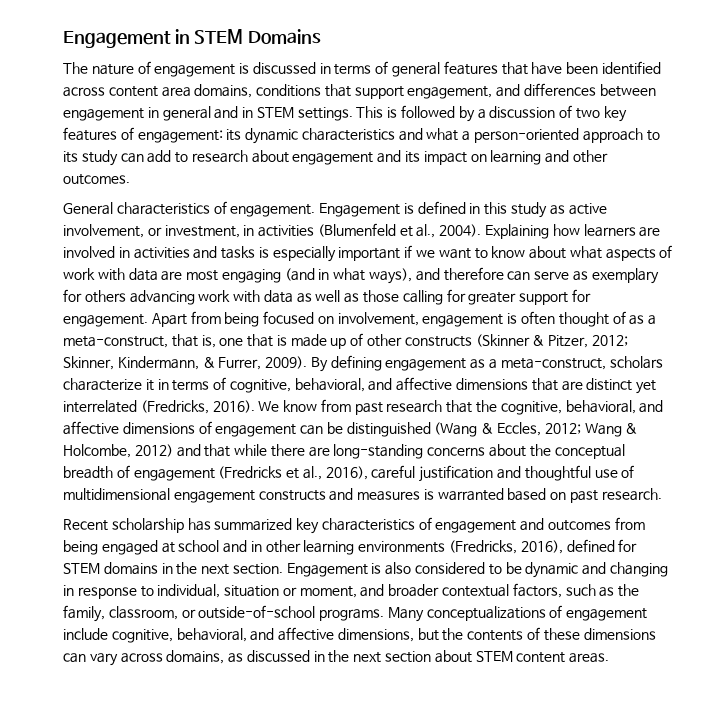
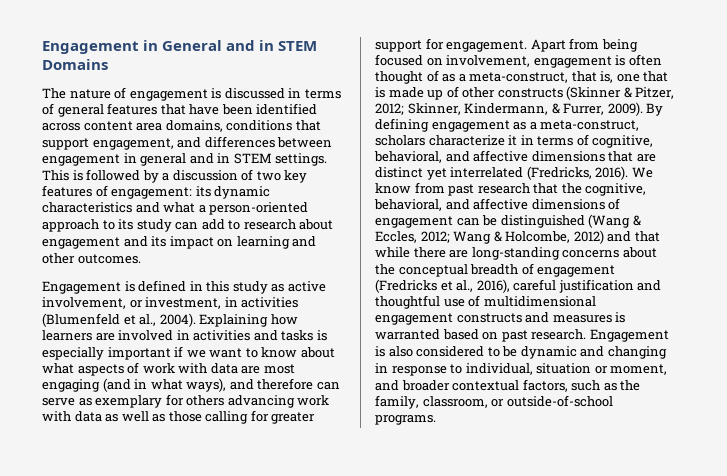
- Engagement in STEM Domains
+ Engagement in General and in STEM Domains
- General characteristics of engagement.
- Wang & Holcombe, 2012) and that while there are long-standing concerns about the conceptual breadth of engagement (Fredricks et al., 2016), careful justification and thoughtful use of multidimensional engagement constructs and measures is warranted based on past research.
- Recent scholarship has summarized key characteristics of engagement and outcomes from being engaged at school and in other learning environments (Fredricks, 2016), defined for STEM domains in the next section. Engagement is also considered to be dynamic and changing in response to individual, situation or moment, and broader contextual factors, such as the family, classroom, or outside-of-school programs. Many conceptualizations of engagement include cognitive, behavioral, and affective dimensions, but the contents of these dimensions can vary across domains, as discussed in the next section about STEM content areas.
+ Wang & Holcombe, 2012) and that while there are long-standing concerns about the conceptual breadth of engagement (Fredricks et al., 2016), careful justification and thoughtful use of multidimensional engagement constructs and measures is warranted based on past research. Engagement is also considered to be dynamic and changing in response to individual, situation or moment, and broader contextual factors, such as the family, classroom, or outside-of-school programs.

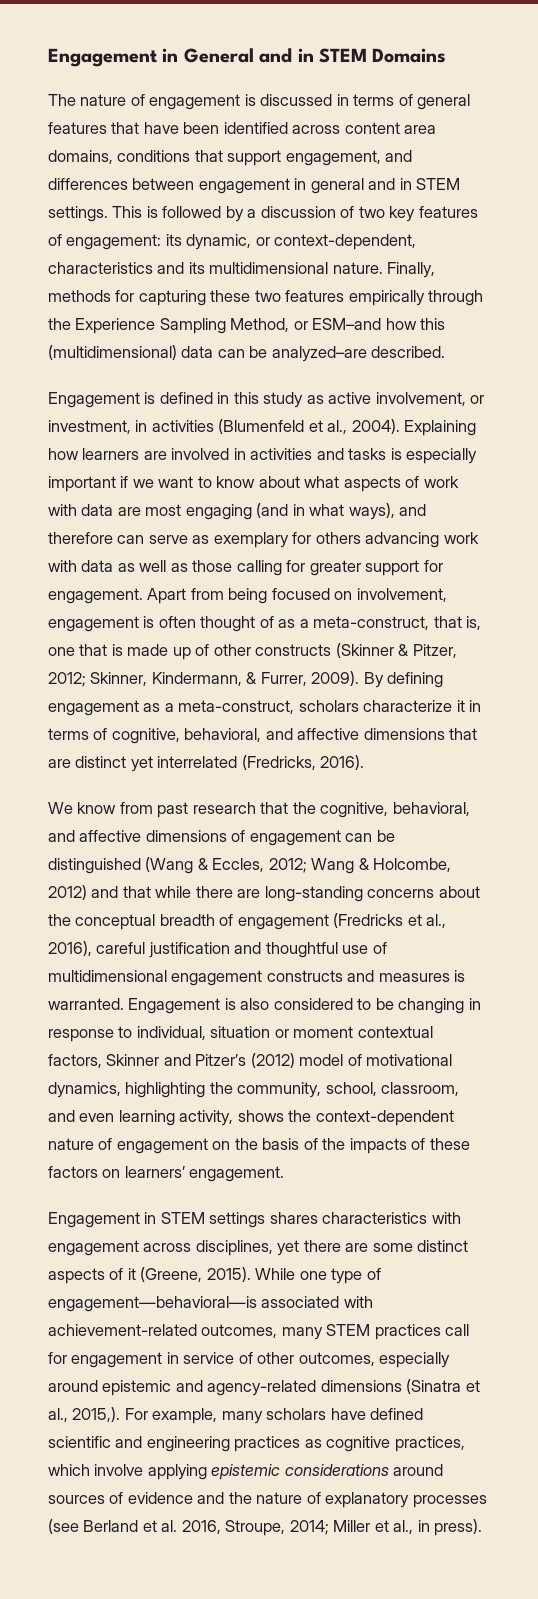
- This is followed by a discussion of two key features of engagement: its dynamic characteristics and what a person-oriented approach to its study can add to research about engagement and its impact on learning and other outcomes.
+ This is followed by a discussion of two key features of engagement: its dynamic, or context-dependent, characteristics and its multidimensional nature. Finally, methods for capturing these two features empirically through the Experience Sampling Method, or ESM–and how this (multidimensional) data can be analyzed–are described.
- By defining engagement as a meta-construct, scholars characterize it in terms of cognitive, behavioral, and affective dimensions that are distinct yet interrelated (Fredricks, 2016). We know from past research that the cognitive, behavioral, and affective dimensions of engagement can be distinguished (Wang & Eccles, 2012;
+ By defining engagement as a meta-construct, scholars characterize it in terms of cognitive, behavioral, and affective dimensions that are distinct yet interrelated (Fredricks, 2016).
+ We know from past research that the cognitive, behavioral, and affective dimensions of engagement can be distinguished (Wang & Eccles, 2012;
- Wang & Holcombe, 2012) and that while there are long-standing concerns about the conceptual breadth of engagement (Fredricks et al., 2016), careful justification and thoughtful use of multidimensional engagement constructs and measures is warranted based on past research.
+ Wang & Holcombe, 2012) and that while there are long-standing concerns about the conceptual breadth of engagement (Fredricks et al., 2016), careful justification and thoughtful use of multidimensional engagement constructs and measures is warranted.
- Engagement is also considered to be dynamic and changing in response to individual, situation or moment, and broader contextual factors, such as the family, classroom, or outside-of-school programs.
+ Engagement is also considered to be changing in response to individual, situation or moment contextual factors, Skinner and Pitzer’s (2012) model of motivational dynamics, highlighting the community, school, classroom, and even learning activity, shows the context-dependent nature of engagement on the basis of the impacts of these factors on learners’ engagement.
+ Engagement in STEM settings shares characteristics with engagement across disciplines, yet there are some distinct aspects of it (Greene, 2015). While one type of engagement—behavioral—is associated with achievement-related outcomes, many STEM practices call for engagement in service of other outcomes, especially around epistemic and agency-related dimensions (Sinatra et al., 2015,). For example, many scholars have defined scientific and engineering practices as cognitive practices, which involve applying epistemic considerations around sources of evidence and the nature of explanatory processes (see Berland et al. 2016, Stroupe, 2014; Miller et al., in press).

